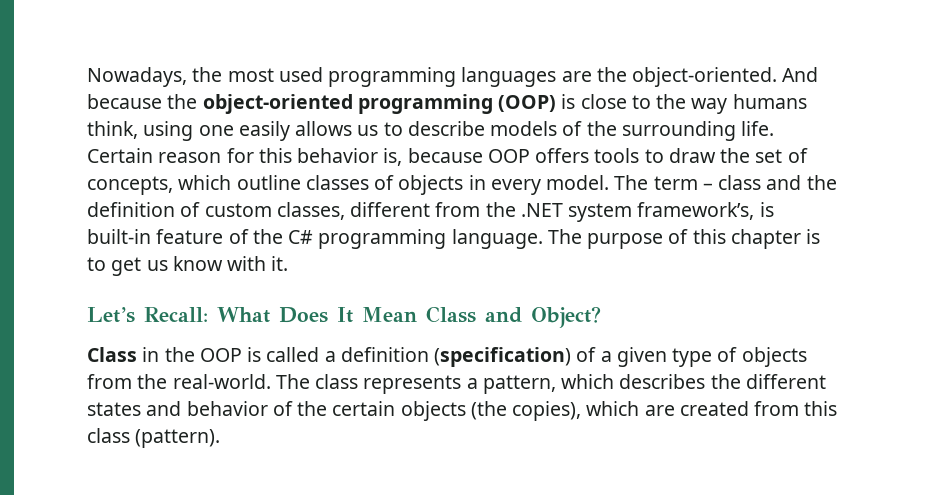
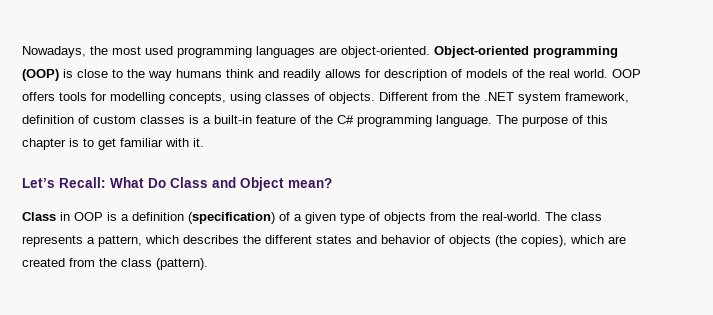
- Nowadays, the most used programming languages are the object-oriented. And because the object-oriented programming (OOP) is close to the way humans think, using one easily allows us to describe models of the surrounding life. Certain reason for this behavior is, because OOP offers tools to draw the set of concepts, which outline classes of objects in every model. The term – class and the definition of custom classes, different from the .NET system framework’s, is built-in feature of the C# programming language.
+ Nowadays, the most used programming languages are object-oriented. Object-oriented programming (OOP) is close to the way humans think and readily allows for description of models of the real world. OOP offers tools for modelling concepts, using classes of objects. Different from the .NET system framework, definition of custom classes is a built-in feature of the C# programming language.
- The purpose of this chapter is to get us know with it.
+ The purpose of this chapter is to get familiar with it.
- Let’s Recall: What Does It Mean Class and Object?
+ Let’s Recall: What Do Class and Object mean?
- Class in the OOP is called a definition (specification) of a given type of objects from the real-world.
+ Class in OOP is a definition (specification) of a given type of objects from the real-world.
- The class represents a pattern, which describes the different states and behavior of the certain objects (the copies), which are created from this class (pattern).
+ The class represents a pattern, which describes the different states and behavior of objects (the copies), which are created from the class (pattern).

